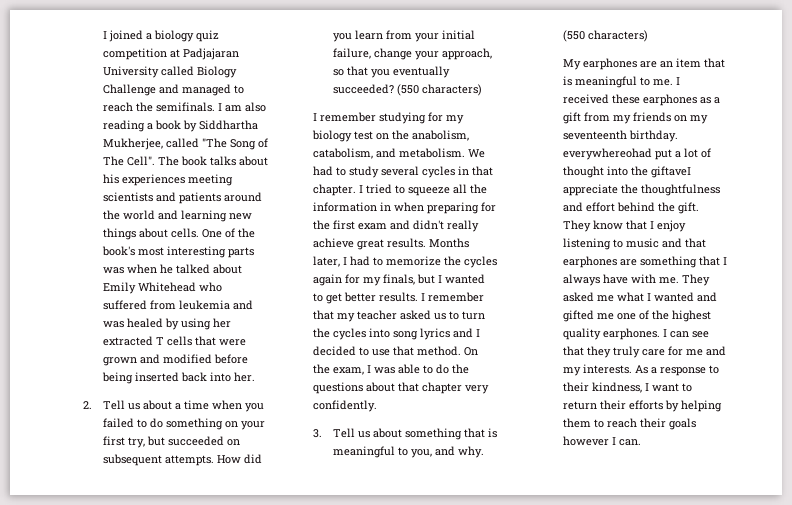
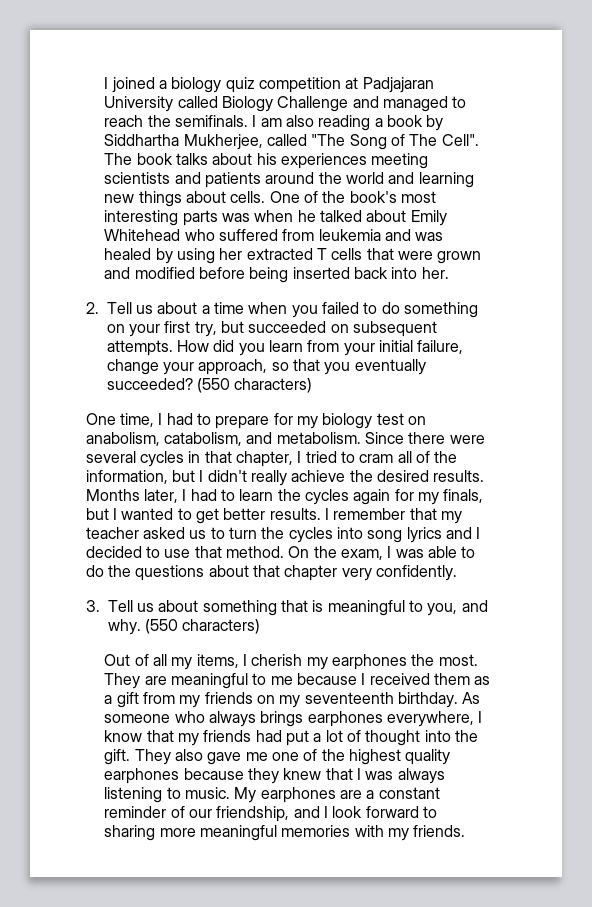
- I remember studying for my biology test on the anabolism, catabolism, and metabolism.
+ One time, I had to prepare for my biology test on anabolism, catabolism, and metabolism.
- We had to study several cycles in that chapter. I tried to squeeze all the information in when preparing for the first exam and didn't really achieve great results.
+ Since there were several cycles in that chapter, I tried to cram all of the information, but I didn't really achieve the desired results.
- Months later, I had to memorize the cycles again for my finals, but I wanted to get better results.
+ Months later, I had to learn the cycles again for my finals, but I wanted to get better results.
- My earphones are an item that is meaningful to me. I received these earphones as a gift from my friends on my seventeenth birthday. everywhereohad put a lot of thought into the giftaveI appreciate the thoughtfulness and effort behind the gift. They know that I enjoy listening to music and that earphones are something that I always have with me. They asked me what I wanted and gifted me one of the highest quality earphones. I can see that they truly care for me and my interests. As a response to their kindness, I want to return their efforts by helping them to reach their goals however I can.
+ Out of all my items, I cherish my earphones the most. They are meaningful to me because I received them as a gift from my friends on my seventeenth birthday. As someone who always brings earphones everywhere, I know that my friends had put a lot of thought into the gift. They also gave me one of the highest quality earphones because they knew that I was always listening to music. My earphones are a constant reminder of our friendship, and I look forward to sharing more meaningful memories with my friends.

